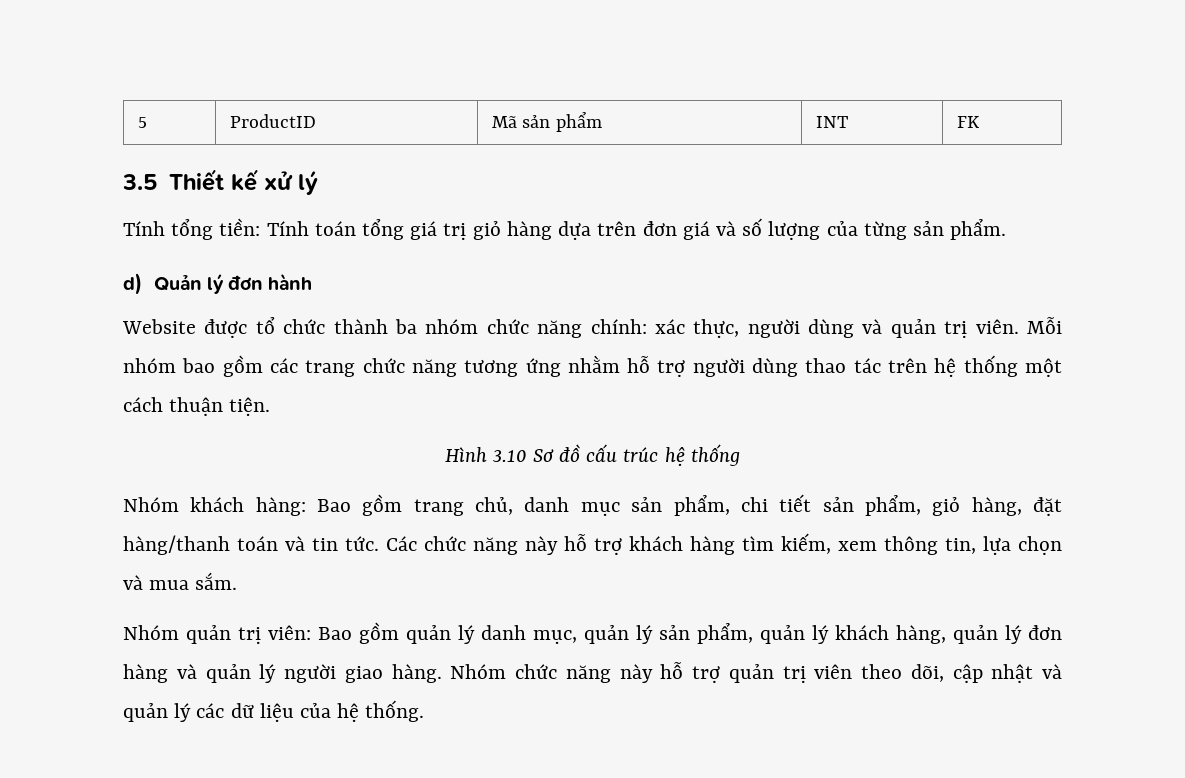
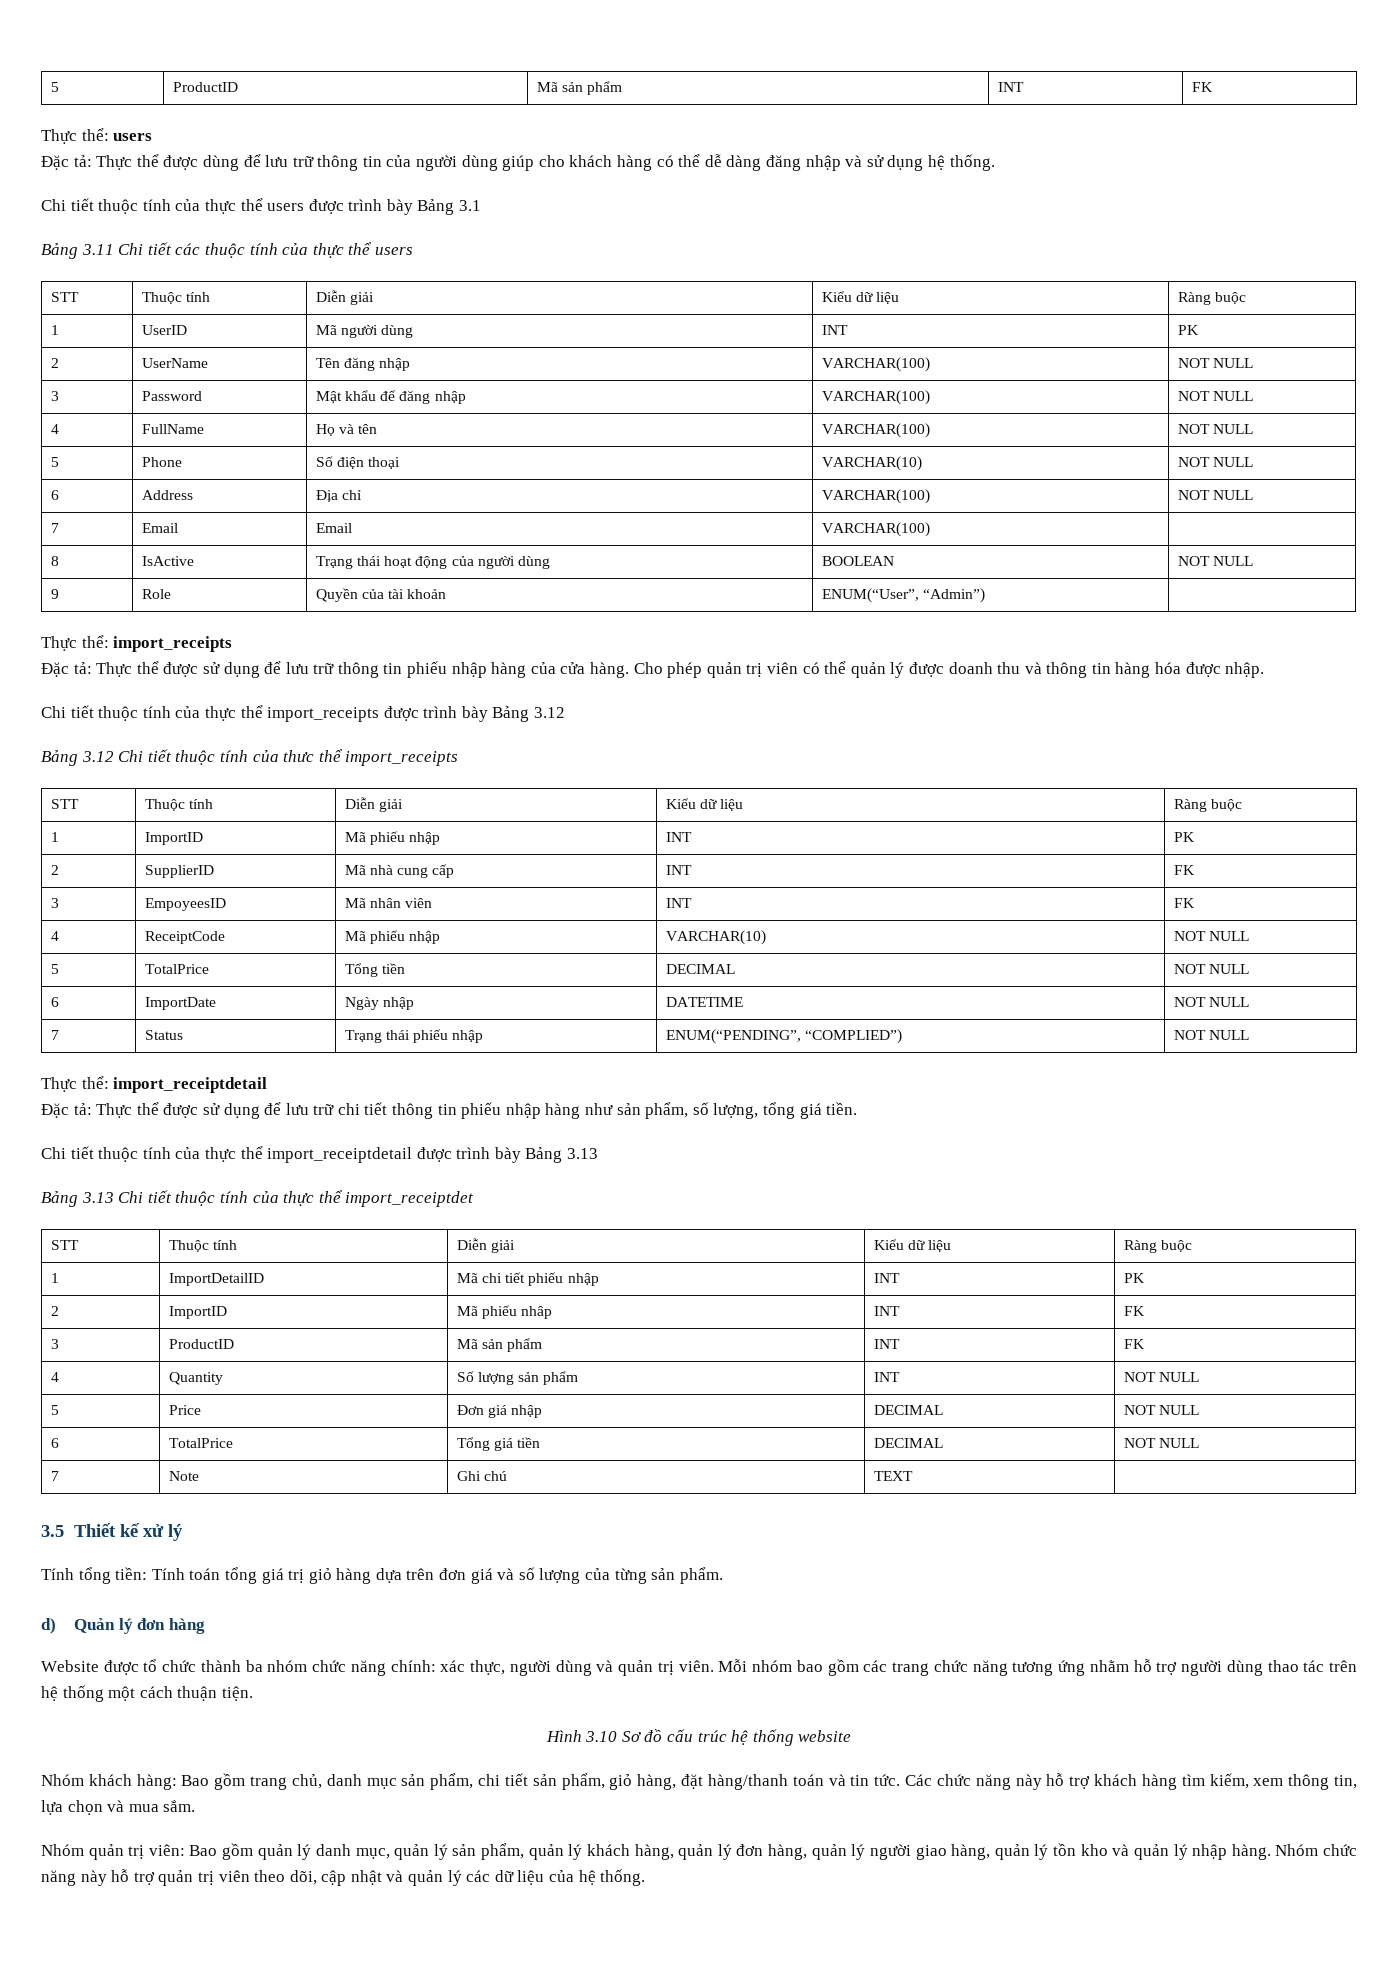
+ Thực thể: users
+ Đặc tả: Thực thể được dùng để lưu trữ thông tin của người dùng giúp cho khách hàng có thể dễ dàng đăng nhập và sử dụng hệ thống.
+ Chi tiết thuộc tính của thực thể users được trình bày Bảng 3.1
+ Bảng 3.11 Chi tiết các thuộc tính của thực thể users
+ STT | Thuộc tính | Diễn giải | Kiểu dữ liệu | Ràng buộc
+ 1 | UserID | Mã người dùng | INT | PK
+ 2 | UserName | Tên đăng nhập | VARCHAR(100) | NOT NULL
+ 3 | Password | Mật khẩu để đăng nhập | VARCHAR(100) | NOT NULL
+ 4 | FullName | Họ và tên | VARCHAR(100) | NOT NULL
+ 5 | Phone | Số điện thoại | VARCHAR(10) | NOT NULL
+ 6 | Address | Địa chỉ | VARCHAR(100) | NOT NULL
+ 7 | Email | Email | VARCHAR(100) |
+ 8 | IsActive | Trạng thái hoạt động của người dùng | BOOLEAN | NOT NULL
+ 9 | Role | Quyền của tài khoản | ENUM(“User”, “Admin”) |
+ Thực thể: import_receipts
+ Đặc tả: Thực thể được sử dụng để lưu trữ thông tin phiếu nhập hàng của cửa hàng. Cho phép quản trị viên có thể quản lý được doanh thu và thông tin hàng hóa được nhập.
+ Chi tiết thuộc tính của thực thể import_receipts được trình bày Bảng 3.12
+ Bảng 3.12 Chi tiết thuộc tính của thưc thể import_receipts
+ STT | Thuộc tính | Diễn giải | Kiểu dữ liệu | Ràng buộc
+ 1 | ImportID | Mã phiếu nhập | INT | PK
+ 2 | SupplierID | Mã nhà cung cấp | INT | FK
+ 3 | EmpoyeesID | Mã nhân viên | INT | FK
+ 4 | ReceiptCode | Mã phiếu nhập | VARCHAR(10) | NOT NULL
+ 5 | TotalPrice | Tổng tiền | DECIMAL | NOT NULL
+ 6 | ImportDate | Ngày nhập | DATETIME | NOT NULL
+ 7 | Status | Trạng thái phiếu nhập | ENUM(“PENDING”, “COMPLIED”) | NOT NULL
+ Thực thể: import_receiptdetail
+ Đặc tả: Thực thể được sử dụng để lưu trữ chi tiết thông tin phiếu nhập hàng như sản phẩm, số lượng, tổng giá tiền.
+ Chi tiết thuộc tính của thực thể import_receiptdetail được trình bày Bảng 3.13
+ Bảng 3.13 Chi tiết thuộc tính của thực thể import_receiptdet
+ STT | Thuộc tính | Diễn giải | Kiểu dữ liệu | Ràng buộc
+ 1 | ImportDetailID | Mã chi tiết phiếu nhập | INT | PK
+ 2 | ImportID | Mã phiếu nhâp | INT | FK
+ 3 | ProductID | Mã sản phẩm | INT | FK
+ 4 | Quantity | Số lượng sản phẩm | INT | NOT NULL
+ 5 | Price | Đơn giá nhập | DECIMAL | NOT NULL
+ 6 | TotalPrice | Tổng giá tiền | DECIMAL | NOT NULL
+ 7 | Note | Ghi chú | TEXT |
- d) Quản lý đơn hành
+ d) Quản lý đơn hàng
- Hình 3.10 Sơ đồ cấu trúc hệ thống
+ Hình 3.10 Sơ đồ cấu trúc hệ thống website
- Nhóm quản trị viên: Bao gồm quản lý danh mục, quản lý sản phẩm, quản lý khách hàng, quản lý đơn hàng và quản lý người giao hàng.
+ Nhóm quản trị viên: Bao gồm quản lý danh mục, quản lý sản phẩm, quản lý khách hàng, quản lý đơn hàng, quản lý người giao hàng, quản lý tồn kho và quản lý nhập hàng.

